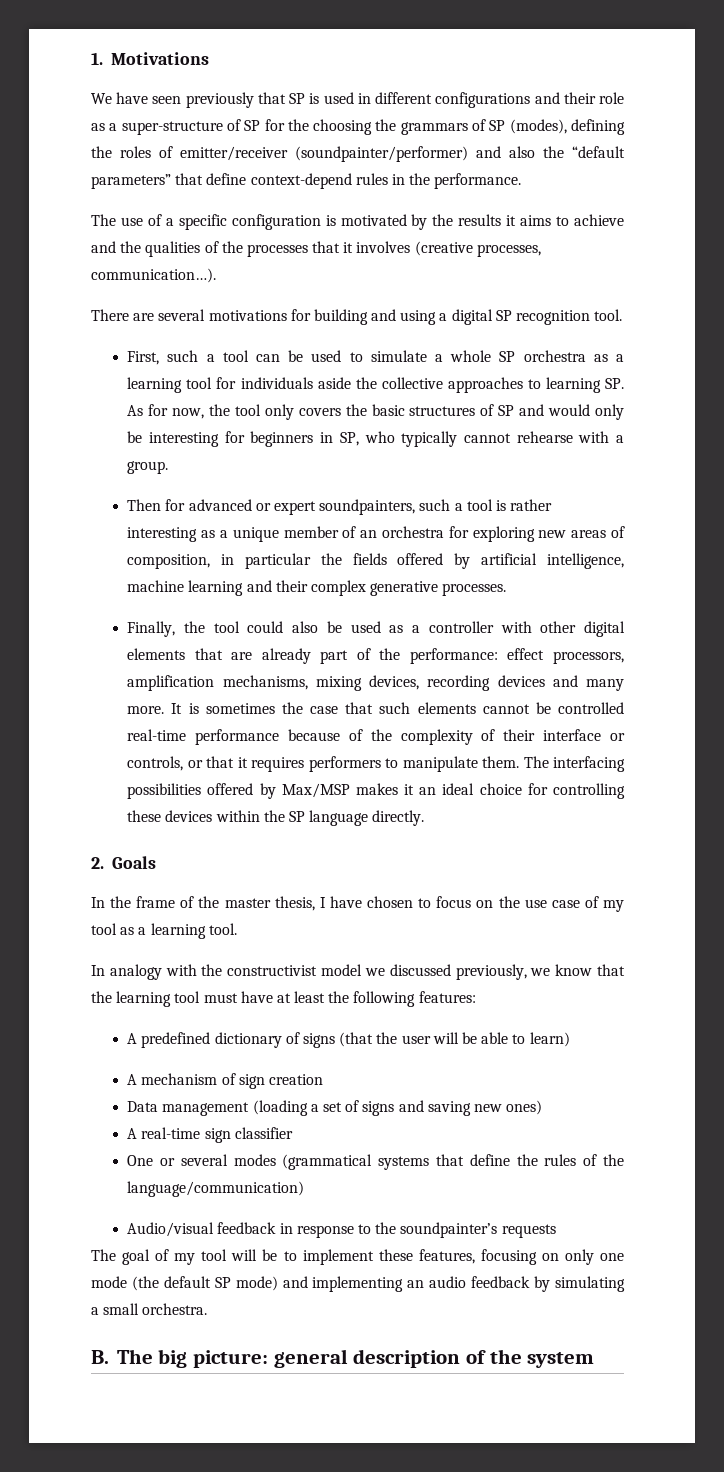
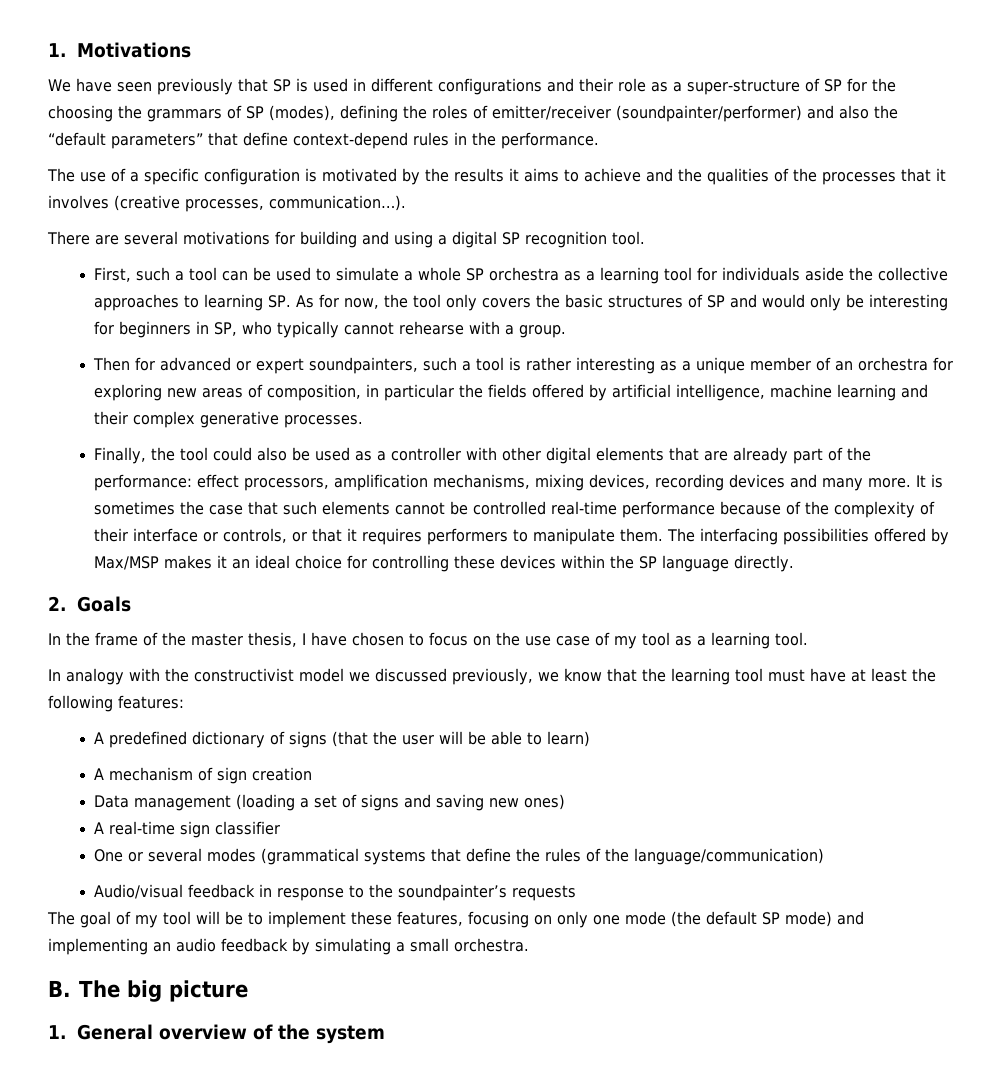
- B. The big picture: general description of the system
+ B. The big picture
+ 1. General overview of the system

